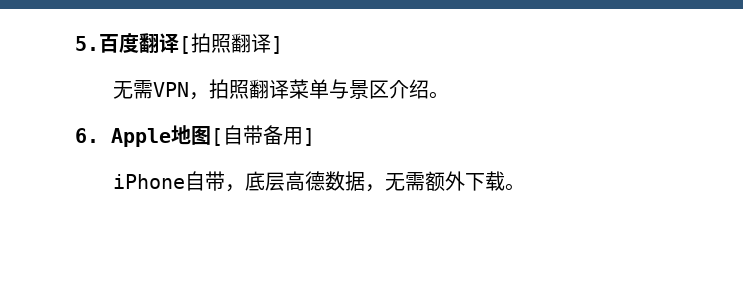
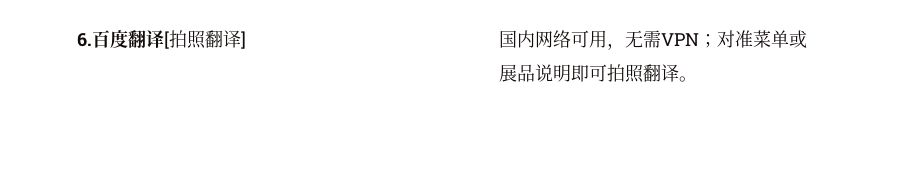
- 5.百度翻译[拍照翻译]
+ 6.百度翻译[拍照翻译]
- 无需VPN，拍照翻译菜单与景区介绍。
- 6. Apple地图[自带备用]
- iPhone自带，底层高德数据，无需额外下载。
+ 国内网络可用，无需VPN；对准菜单或展品说明即可拍照翻译。

